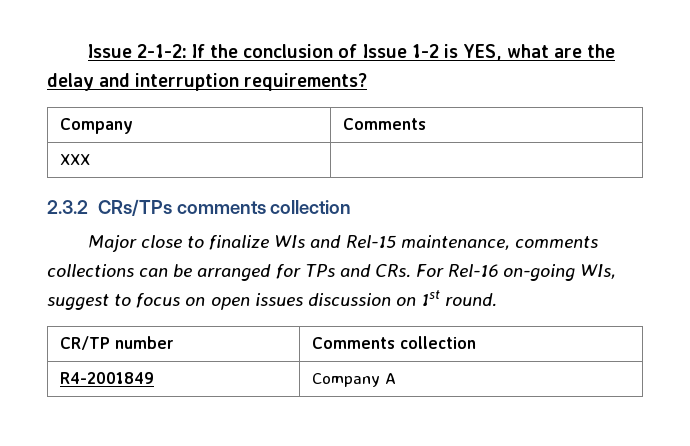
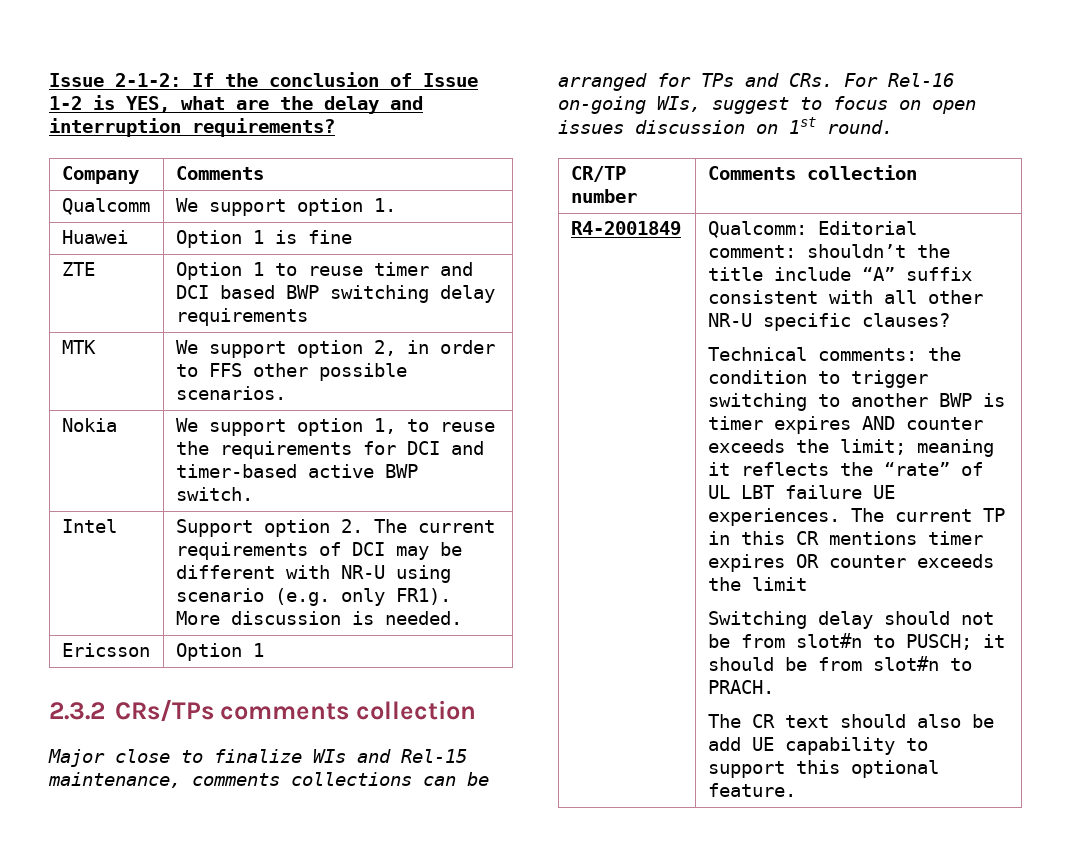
- XXX |
+ Qualcomm | We support option 1.
+ Huawei | Option 1 is fine
+ ZTE | Option 1 to reuse timer and DCI based BWP switching delay requirements
+ MTK | We support option 2, in order to FFS other possible scenarios.
+ Nokia | We support option 1, to reuse the requirements for DCI and timer-based active BWP switch.
+ Intel | Support option 2. The current requirements of DCI may be different with NR-U using scenario (e.g. only FR1). More discussion is needed.
+ Ericsson | Option 1
- Company A
+ Qualcomm: Editorial comment: shouldn’t the title include “A” suffix consistent with all other NR-U specific clauses?
+ Technical comments: the condition to trigger switching to another BWP is timer expires AND counter exceeds the limit; meaning it reflects the “rate” of UL LBT failure UE experiences. The current TP in this CR mentions timer expires OR counter exceeds the limit
+ Switching delay should not be from slot#n to PUSCH; it should be from slot#n to PRACH.
+ The CR text should also be add UE capability to support this optional feature.

